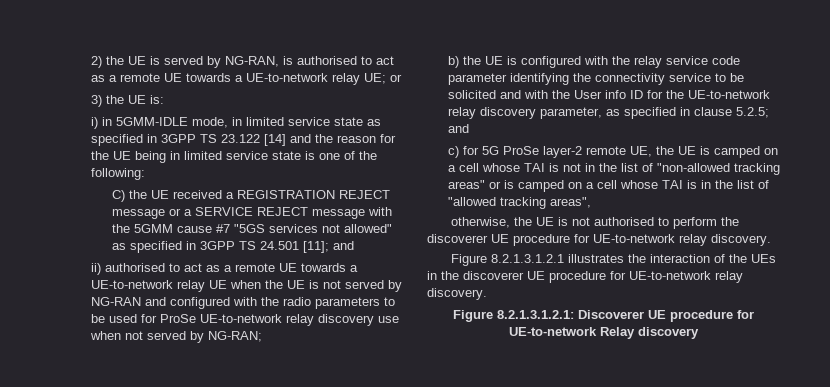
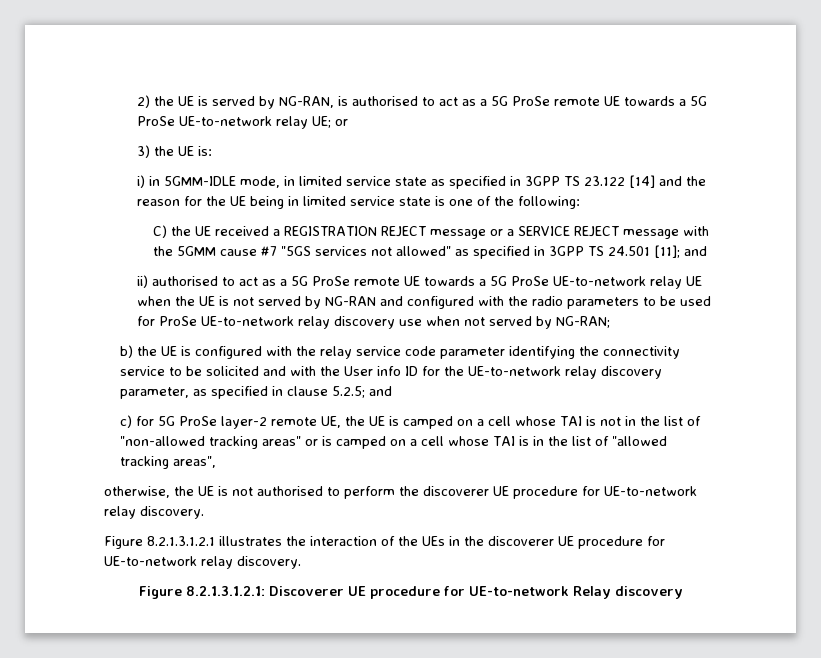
- 2) the UE is served by NG-RAN, is authorised to act as a remote UE towards a UE-to-network relay UE; or
+ 2) the UE is served by NG-RAN, is authorised to act as a 5G ProSe remote UE towards a 5G ProSe UE-to-network relay UE; or
- ii) authorised to act as a remote UE towards a UE-to-network relay UE when the UE is not served by NG-RAN and configured with the radio parameters to be used for ProSe UE-to-network relay discovery use when not served by NG-RAN;
+ ii) authorised to act as a 5G ProSe remote UE towards a 5G ProSe UE-to-network relay UE when the UE is not served by NG-RAN and configured with the radio parameters to be used for ProSe UE-to-network relay discovery use when not served by NG-RAN;

